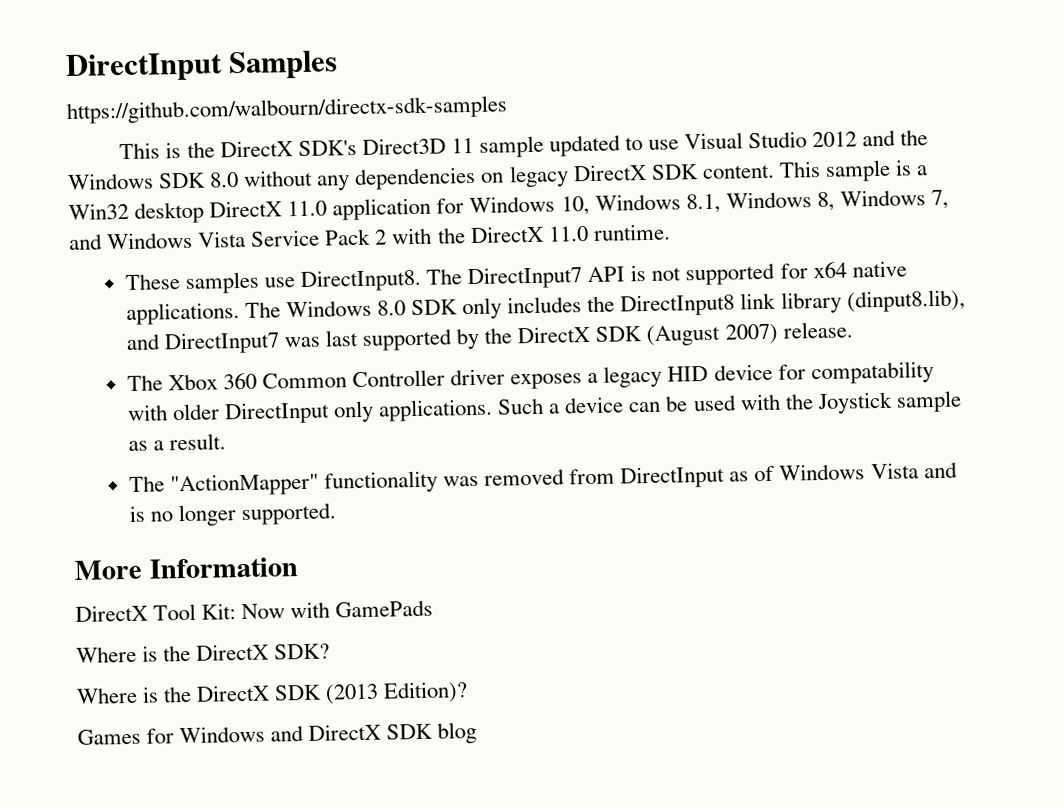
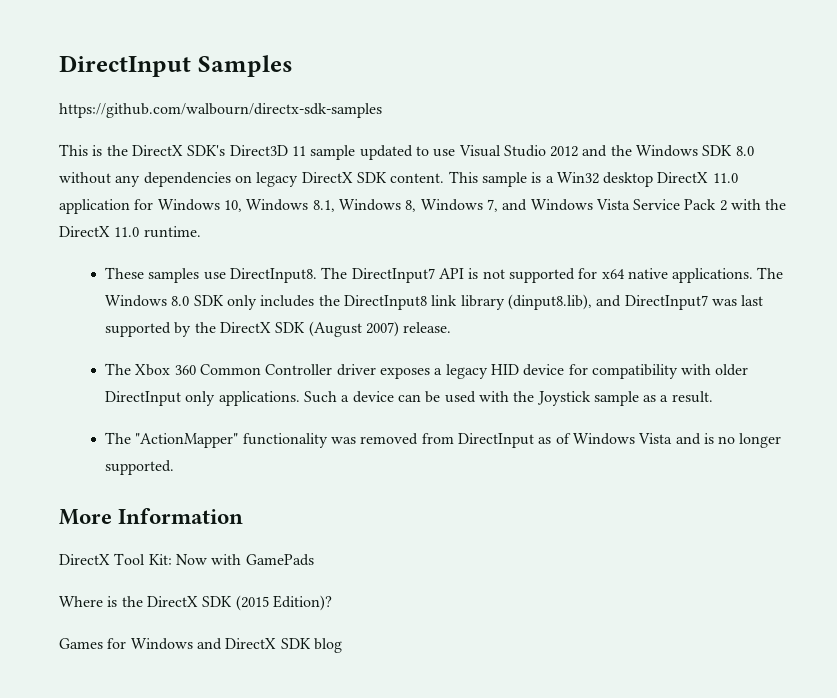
- The Xbox 360 Common Controller driver exposes a legacy HID device for compatability with older DirectInput only applications.
+ The Xbox 360 Common Controller driver exposes a legacy HID device for compatibility with older DirectInput only applications.
- Where is the DirectX SDK?
- Where is the DirectX SDK (2013 Edition)?
+ Where is the DirectX SDK (2015 Edition)?

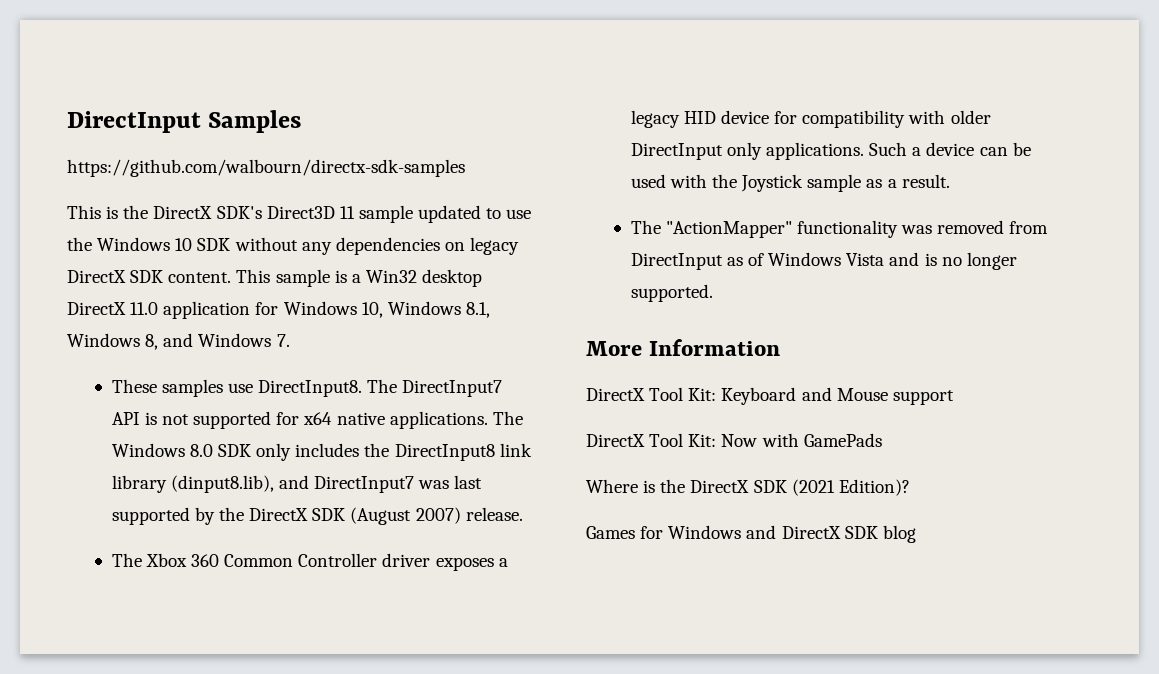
- This is the DirectX SDK's Direct3D 11 sample updated to use Visual Studio 2012 and the Windows SDK 8.0 without any dependencies on legacy DirectX SDK content.
+ This is the DirectX SDK's Direct3D 11 sample updated to use the Windows 10 SDK without any dependencies on legacy DirectX SDK content.
- This sample is a Win32 desktop DirectX 11.0 application for Windows 10, Windows 8.1, Windows 8, Windows 7, and Windows Vista Service Pack 2 with the DirectX 11.0 runtime.
+ This sample is a Win32 desktop DirectX 11.0 application for Windows 10, Windows 8.1, Windows 8, and Windows 7.
+ DirectX Tool Kit: Keyboard and Mouse support
- Where is the DirectX SDK (2015 Edition)?
+ Where is the DirectX SDK (2021 Edition)?

